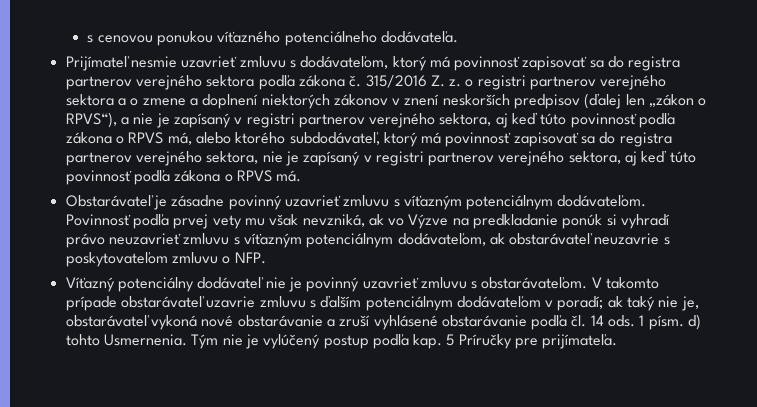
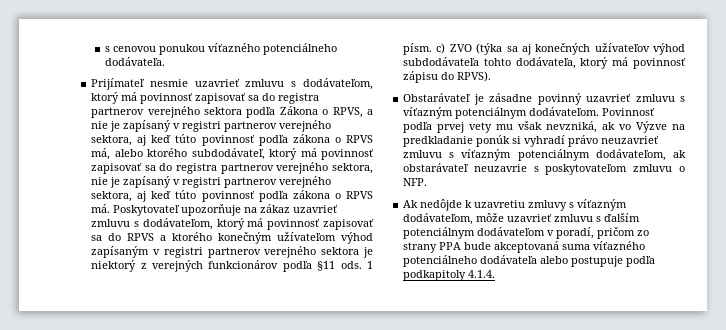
- Prijímateľ nesmie uzavrieť zmluvu s dodávateľom, ktorý má povinnosť zapisovať sa do registra partnerov verejného sektora podľa zákona č. 315/2016 Z. z. o registri partnerov verejného sektora a o zmene a doplnení niektorých zákonov v znení neskorších predpisov (ďalej len „zákon o RPVS“), a nie je zapísaný v registri partnerov verejného sektora, aj keď túto povinnosť podľa zákona o RPVS má, alebo ktorého subdodávateľ, ktorý má povinnosť zapisovať sa do registra partnerov verejného sektora, nie je zapísaný v registri partnerov verejného sektora, aj keď túto povinnosť podľa zákona o RPVS má.
+ Prijímateľ nesmie uzavrieť zmluvu s dodávateľom, ktorý má povinnosť zapisovať sa do registra partnerov verejného sektora podľa Zákona o RPVS, a nie je zapísaný v registri partnerov verejného sektora, aj keď túto povinnosť podľa zákona o RPVS má, alebo ktorého subdodávateľ, ktorý má povinnosť zapisovať sa do registra partnerov verejného sektora, nie je zapísaný v registri partnerov verejného sektora, aj keď túto povinnosť podľa zákona o RPVS má. Poskytovateľ upozorňuje na zákaz uzavrieť zmluvu s dodávateľom, ktorý má povinnosť zapisovať sa do RPVS a ktorého konečným užívateľom výhod zapísaným v registri partnerov verejného sektora je niektorý z verejných funkcionárov podľa §11 ods. 1 písm. c) ZVO (týka sa aj konečných užívateľov výhod subdodávateľa tohto dodávateľa, ktorý má povinnosť zápisu do RPVS).
- Víťazný potenciálny dodávateľ nie je povinný uzavrieť zmluvu s obstarávateľom. V takomto prípade obstarávateľ uzavrie zmluvu s ďalším potenciálnym dodávateľom v poradí; ak taký nie je, obstarávateľ vykoná nové obstarávanie a zruší vyhlásené obstarávanie podľa čl. 14 ods. 1 písm. d) tohto Usmernenia. Tým nie je vylúčený postup podľa kap. 5 Príručky pre prijímateľa.
+ Ak nedôjde k uzavretiu zmluvy s víťazným dodávateľom, môže uzavrieť zmluvu s ďalším potenciálnym dodávateľom v poradí, pričom zo strany PPA bude akceptovaná suma víťazného potenciálneho dodávateľa alebo postupuje podľa podkapitoly 4.1.4.

